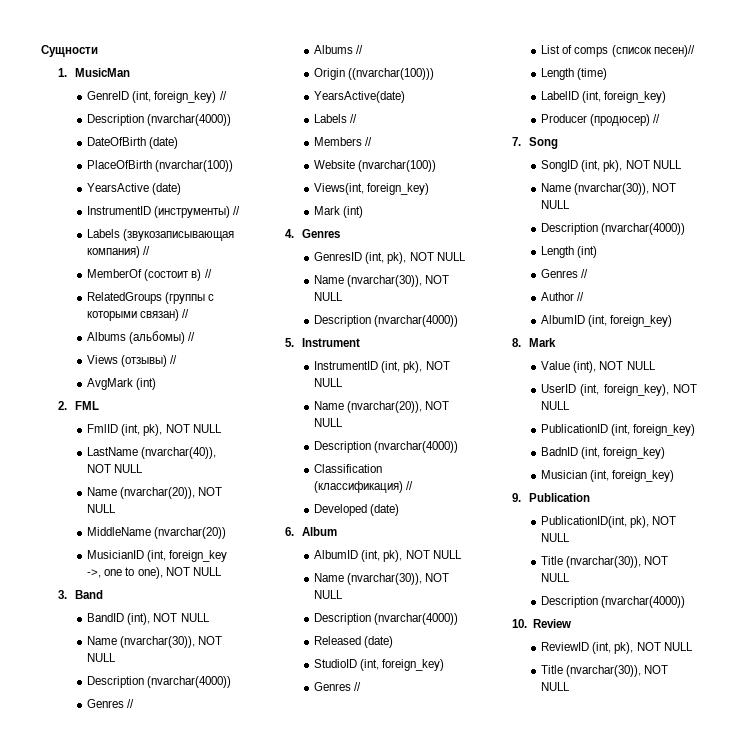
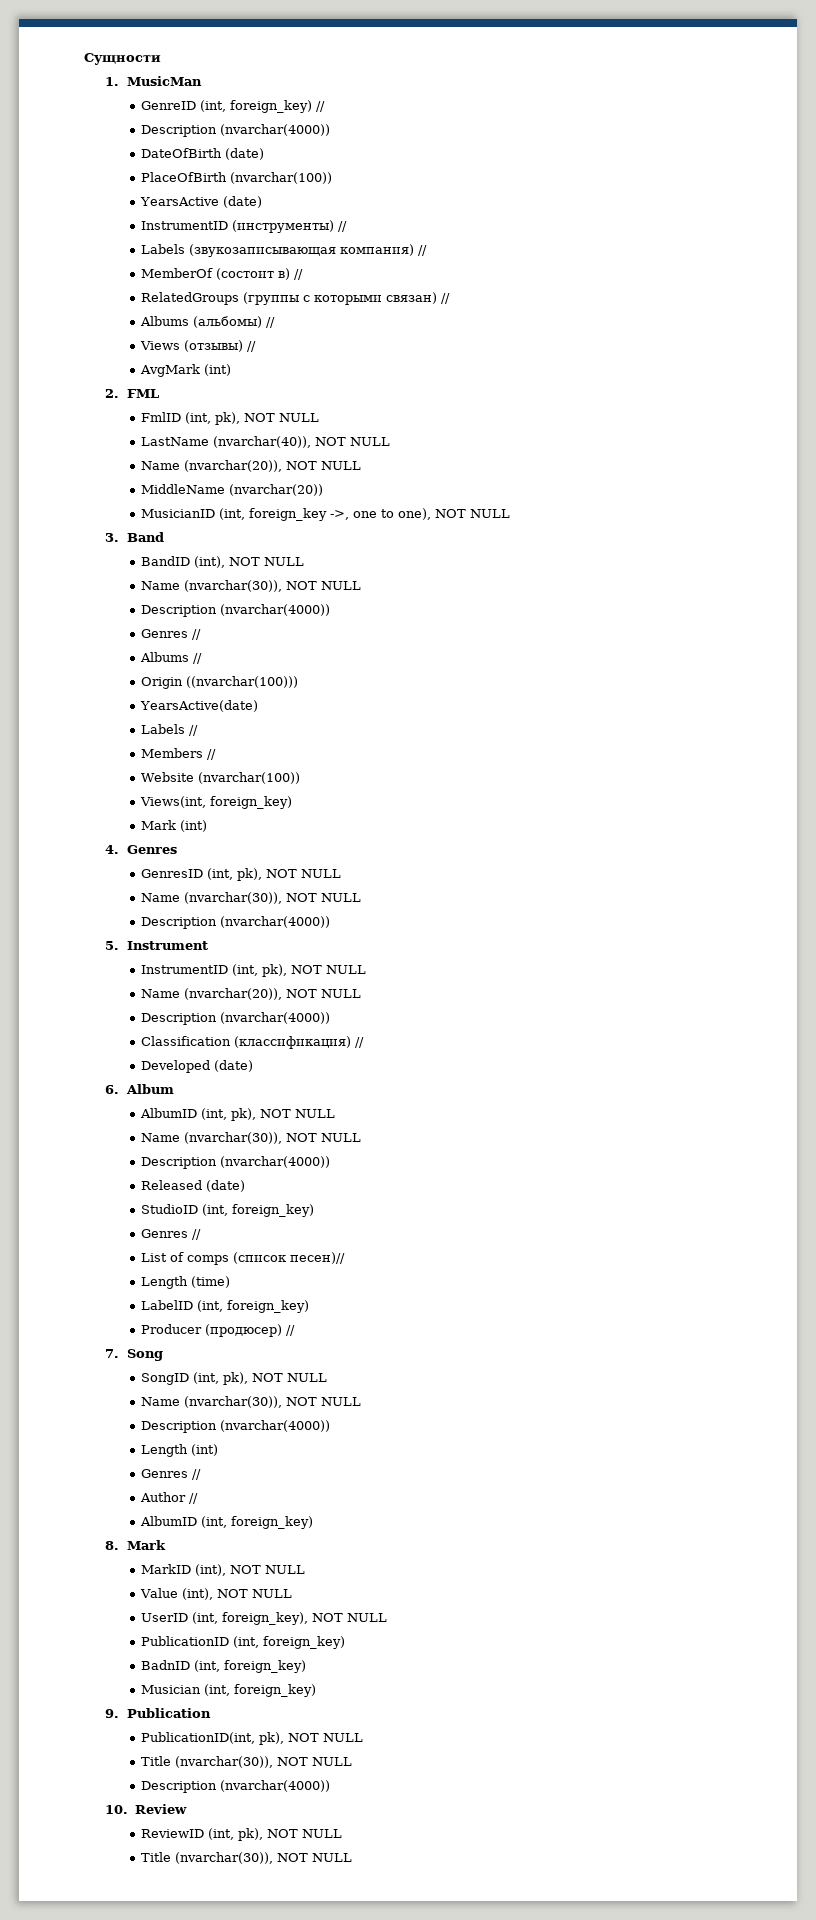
+ MarkID (int), NOT NULL

